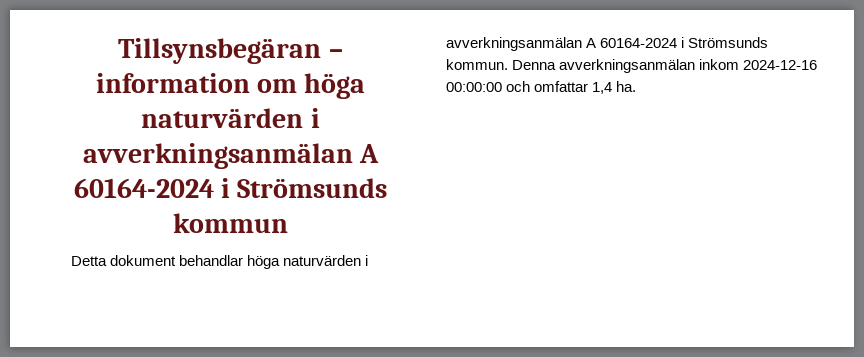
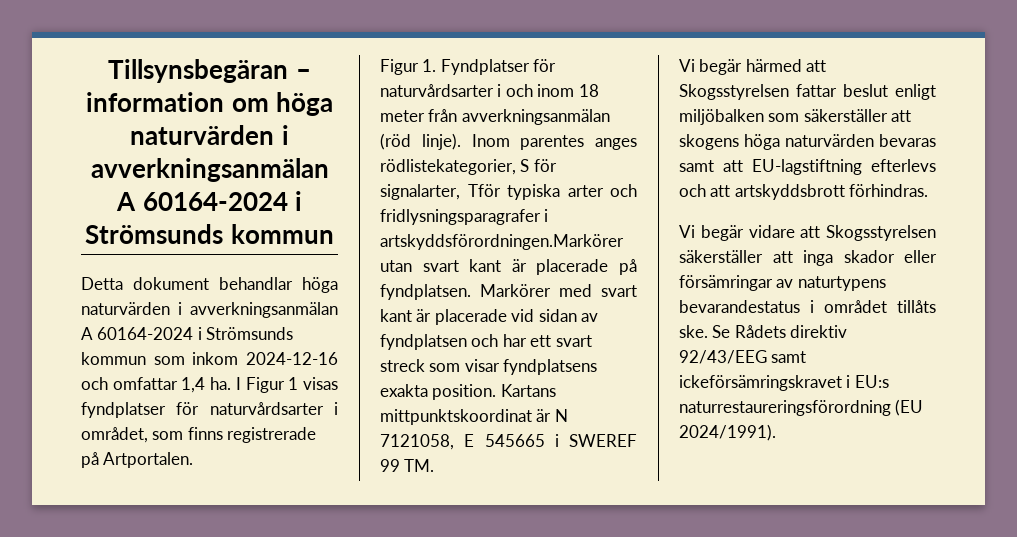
- Detta dokument behandlar höga naturvärden i avverkningsanmälan A 60164-2024 i Strömsunds kommun. Denna avverkningsanmälan inkom 2024-12-16 00:00:00 och omfattar 1,4 ha.
+ Detta dokument behandlar höga naturvärden i avverkningsanmälan A 60164-2024 i Strömsunds kommun som inkom 2024-12-16 och omfattar 1,4 ha.
+ I Figur 1 visas fyndplatser för naturvårdsarter i området, som finns registrerade på Artportalen.
+ Figur 1. Fyndplatser för naturvårdsarter i och inom 18 meter från avverkningsanmälan (röd linje). Inom parentes anges rödlistekategorier, S för signalarter, Tför typiska arter och fridlysningsparagrafer i artskyddsförordningen.Markörer utan svart kant är placerade på fyndplatsen. Markörer med svart kant är placerade vid sidan av fyndplatsen och har ett svart streck som visar fyndplatsens exakta position. Kartans mittpunktskoordinat är N 7121058, E 545665 i SWEREF 99 TM.
+ Vi begär härmed att Skogsstyrelsen fattar beslut enligt miljöbalken som säkerställer att skogens höga naturvärden bevaras samt att EU-lagstiftning efterlevs och att artskyddsbrott förhindras.
+ Vi begär vidare att Skogsstyrelsen säkerställer att inga skador eller försämringar av naturtypens bevarandestatus i området tillåts ske. Se Rådets direktiv 92/43/EEG samt ickeförsämringskravet i EU:s naturrestaureringsförordning (EU 2024/1991).

